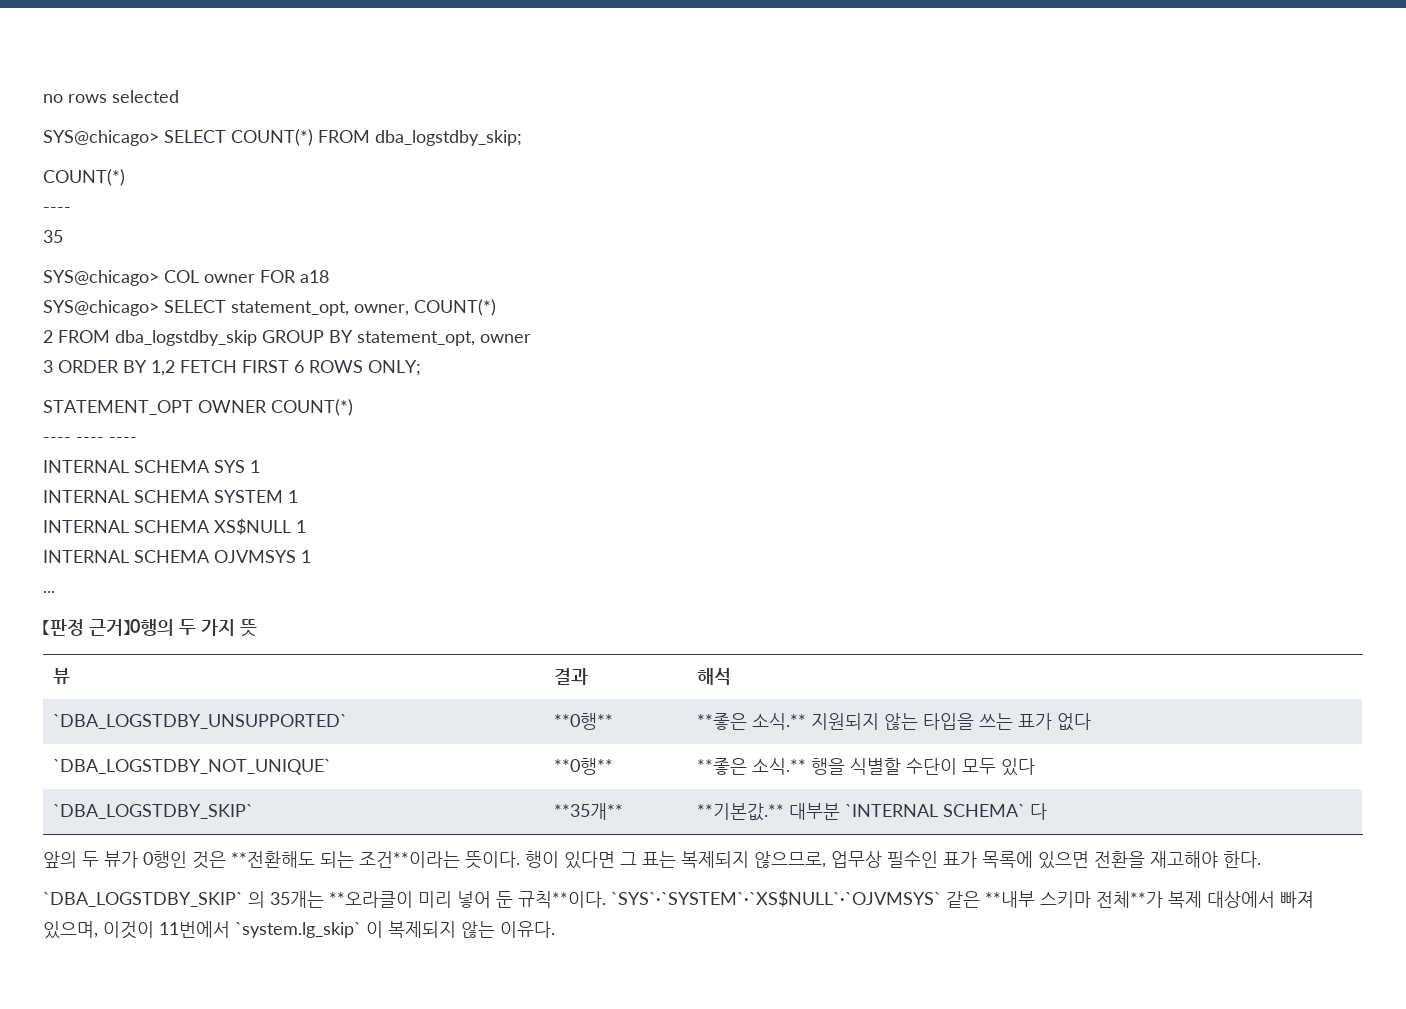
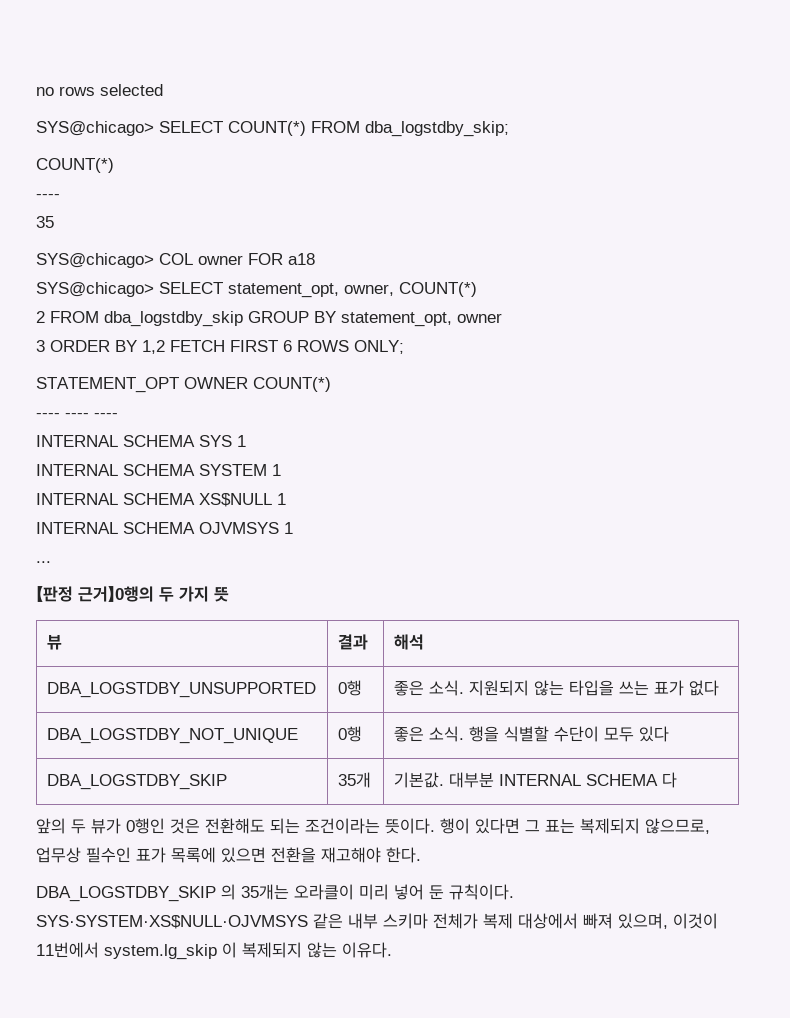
- `DBA_LOGSTDBY_UNSUPPORTED` | **0행** | **좋은 소식.** 지원되지 않는 타입을 쓰는 표가 없다
+ DBA_LOGSTDBY_UNSUPPORTED | 0행 | 좋은 소식. 지원되지 않는 타입을 쓰는 표가 없다
- `DBA_LOGSTDBY_NOT_UNIQUE` | **0행** | **좋은 소식.** 행을 식별할 수단이 모두 있다
+ DBA_LOGSTDBY_NOT_UNIQUE | 0행 | 좋은 소식. 행을 식별할 수단이 모두 있다
- `DBA_LOGSTDBY_SKIP` | **35개** | **기본값.** 대부분 `INTERNAL SCHEMA` 다
+ DBA_LOGSTDBY_SKIP | 35개 | 기본값. 대부분 INTERNAL SCHEMA 다
- 앞의 두 뷰가 0행인 것은 **전환해도 되는 조건**이라는 뜻이다.
+ 앞의 두 뷰가 0행인 것은 전환해도 되는 조건이라는 뜻이다.
- `DBA_LOGSTDBY_SKIP` 의 35개는 **오라클이 미리 넣어 둔 규칙**이다. `SYS`·`SYSTEM`·`XS$NULL`·`OJVMSYS` 같은 **내부 스키마 전체**가 복제 대상에서 빠져 있으며, 이것이 11번에서 `system.lg_skip` 이 복제되지 않는 이유다.
+ DBA_LOGSTDBY_SKIP 의 35개는 오라클이 미리 넣어 둔 규칙이다. SYS·SYSTEM·XS$NULL·OJVMSYS 같은 내부 스키마 전체가 복제 대상에서 빠져 있으며, 이것이 11번에서 system.lg_skip 이 복제되지 않는 이유다.

